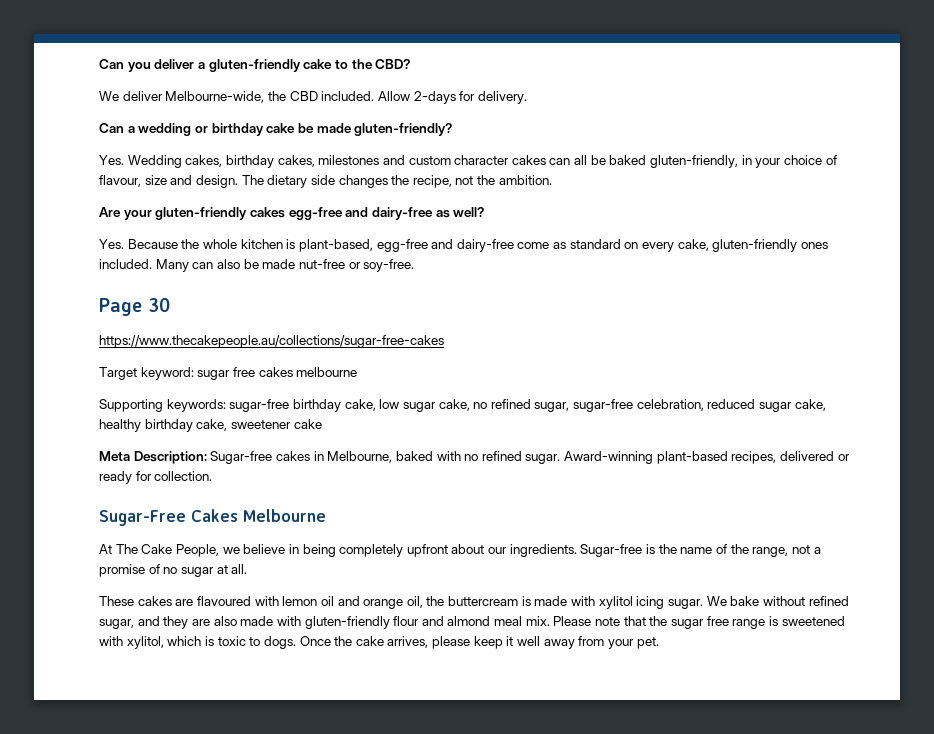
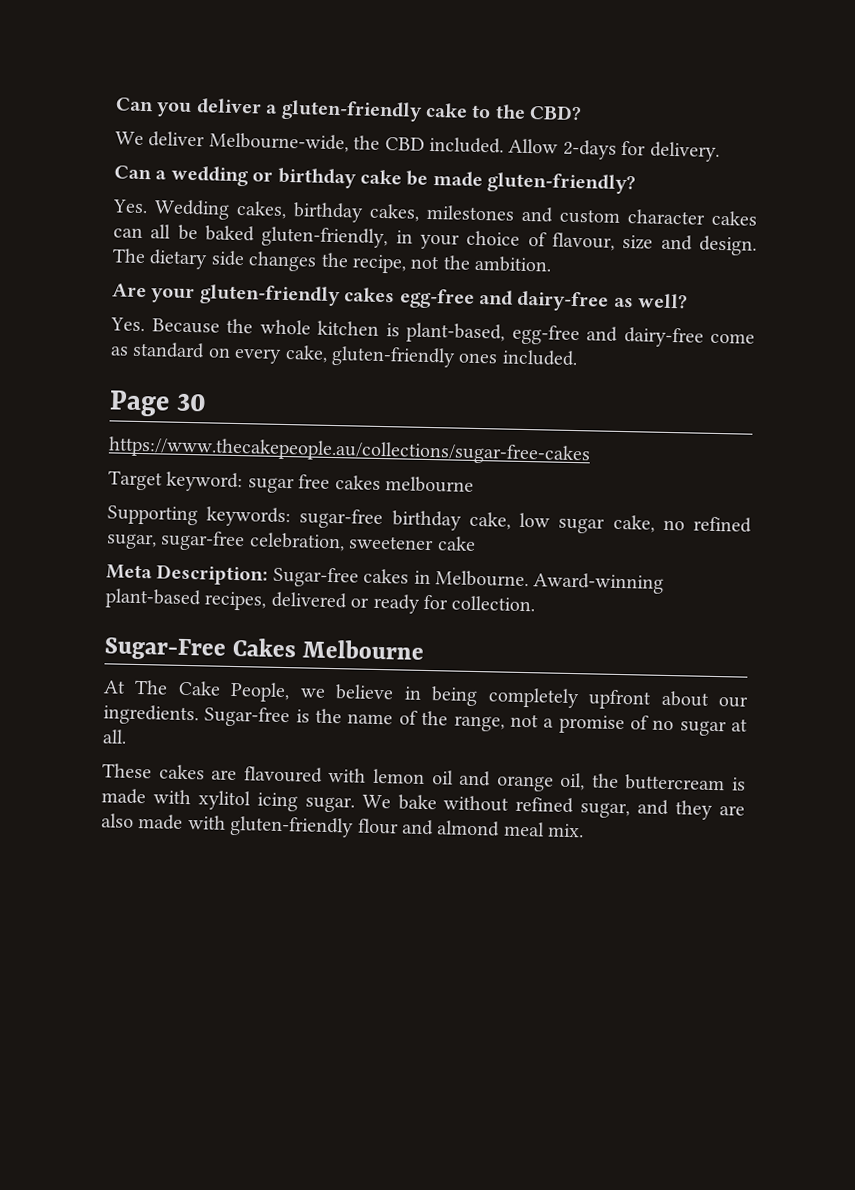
- Many can also be made nut-free or soy-free.
- Supporting keywords: sugar-free birthday cake, low sugar cake, no refined sugar, sugar-free celebration, reduced sugar cake, healthy birthday cake, sweetener cake
+ Supporting keywords: sugar-free birthday cake, low sugar cake, no refined sugar, sugar-free celebration, sweetener cake
- Meta Description: Sugar-free cakes in Melbourne, baked with no refined sugar.
+ Meta Description: Sugar-free cakes in Melbourne.
- Please note that the sugar free range is sweetened with xylitol, which is toxic to dogs. Once the cake arrives, please keep it well away from your pet.

